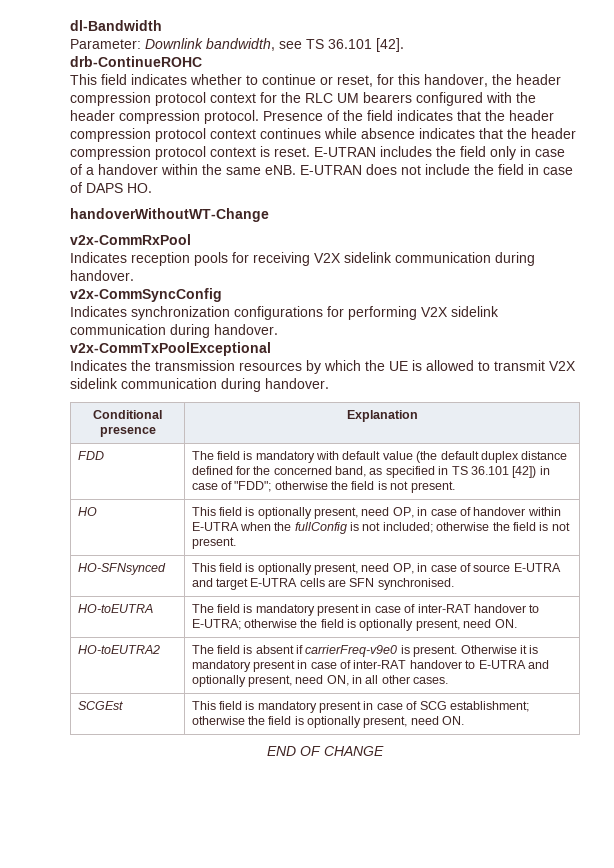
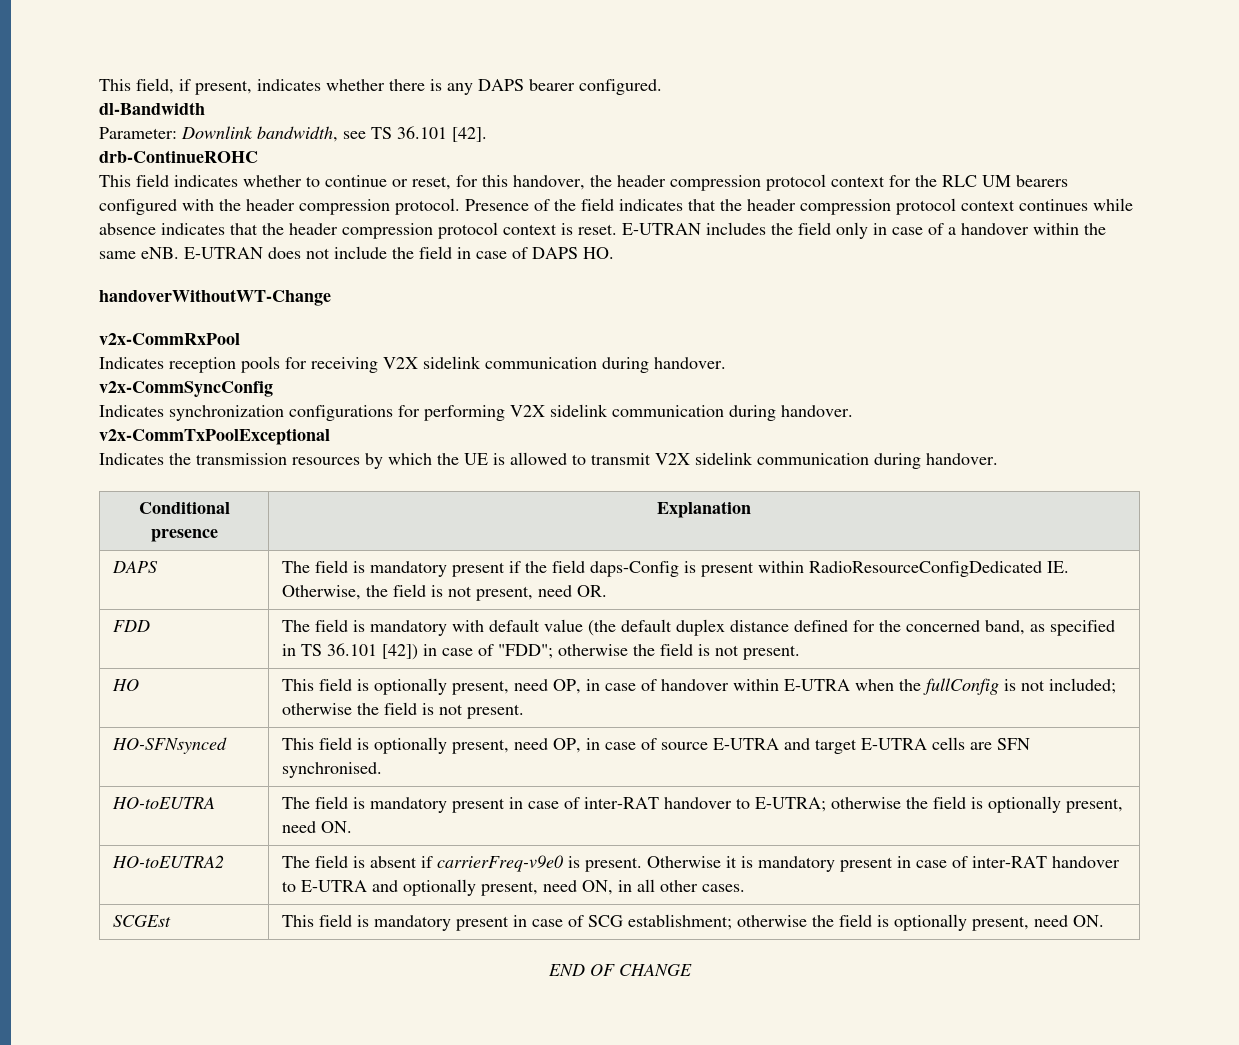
+ This field, if present, indicates whether there is any DAPS bearer configured.
+ DAPS | The field is mandatory present if the field daps-Config is present within RadioResourceConfigDedicated IE. Otherwise, the field is not present, need OR.

